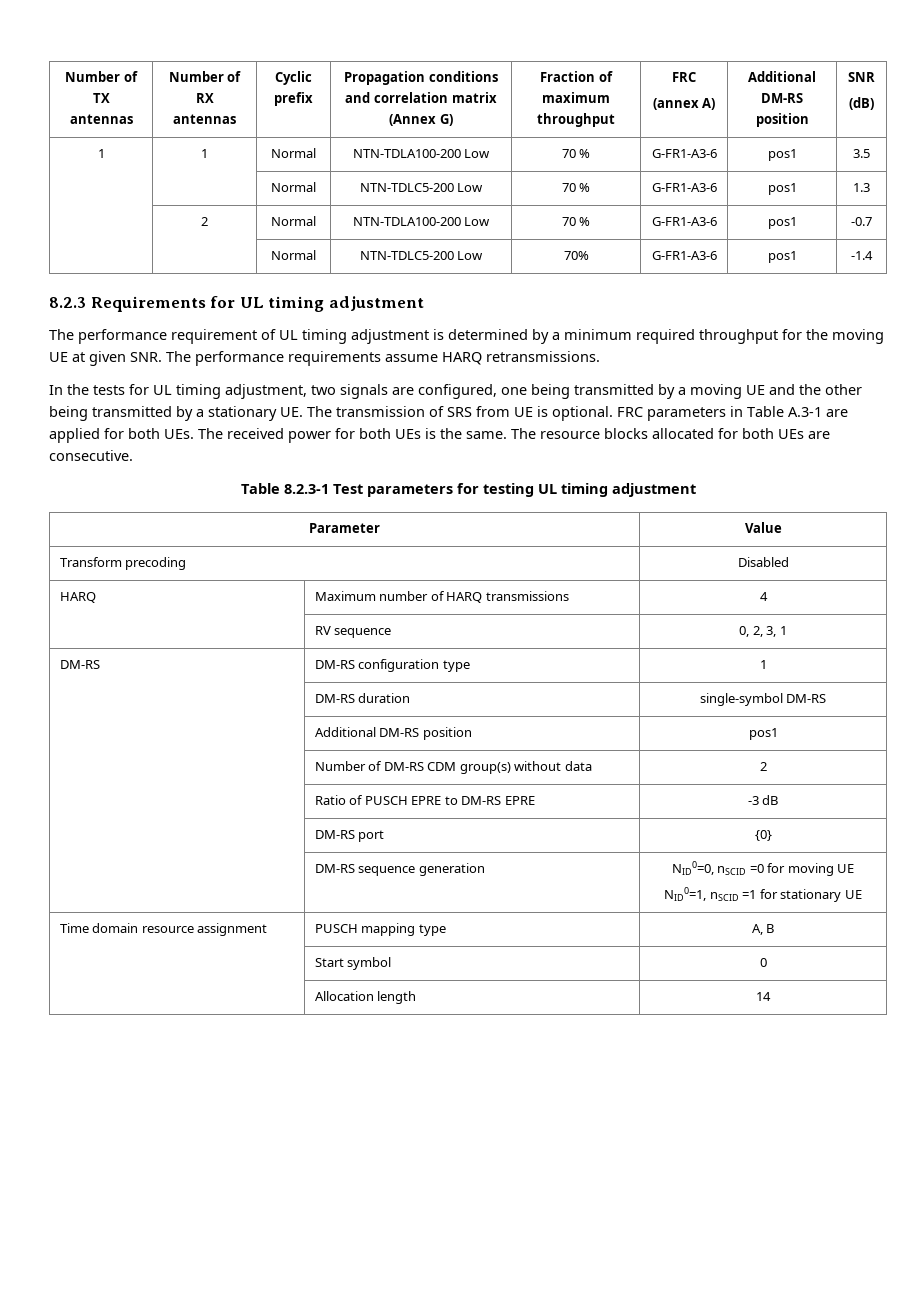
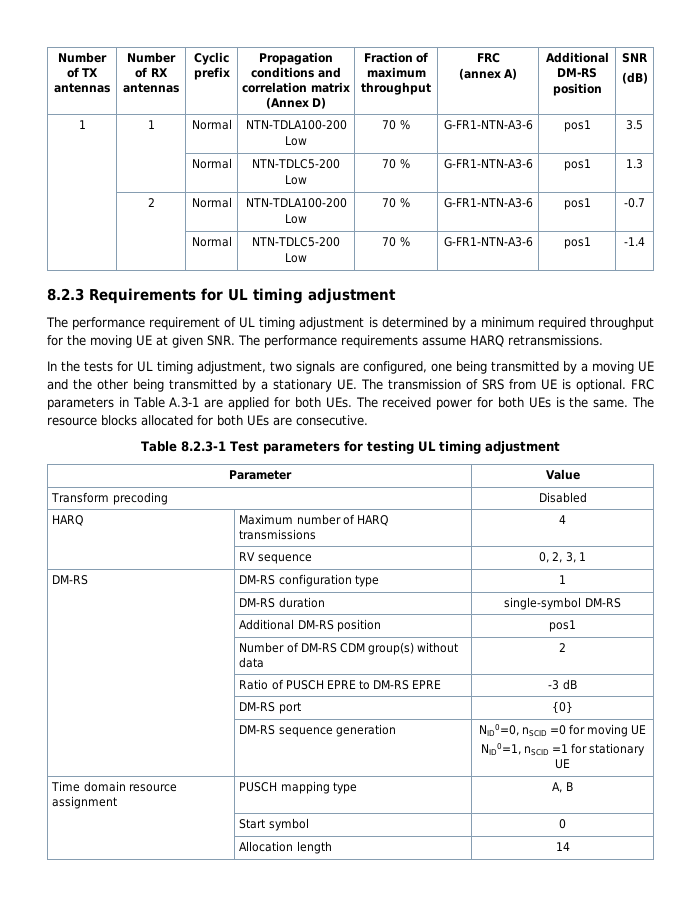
- Number of TX antennas | Number of RX antennas | Cyclic prefix | Propagation conditions and correlation matrix (Annex G) | Fraction of maximum throughput | FRC
+ Number of TX antennas | Number of RX antennas | Cyclic prefix | Propagation conditions and correlation matrix (Annex D) | Fraction of maximum throughput | FRC
- 1 | 1 | Normal | NTN-TDLA100-200 Low | 70 % | G-FR1-A3-6 | pos1 | 3.5
+ 1 | 1 | Normal | NTN-TDLA100-200 Low | 70 % | G-FR1-NTN-A3-6 | pos1 | 3.5
- | | Normal | NTN-TDLC5-200 Low | 70 % | G-FR1-A3-6 | pos1 | 1.3
+ | | Normal | NTN-TDLC5-200 Low | 70 % | G-FR1-NTN-A3-6 | pos1 | 1.3
- | 2 | Normal | NTN-TDLA100-200 Low | 70 % | G-FR1-A3-6 | pos1 | -0.7
+ | 2 | Normal | NTN-TDLA100-200 Low | 70 % | G-FR1-NTN-A3-6 | pos1 | -0.7
- | | Normal | NTN-TDLC5-200 Low | 70% | G-FR1-A3-6 | pos1 | -1.4
+ | | Normal | NTN-TDLC5-200 Low | 70 % | G-FR1-NTN-A3-6 | pos1 | -1.4

